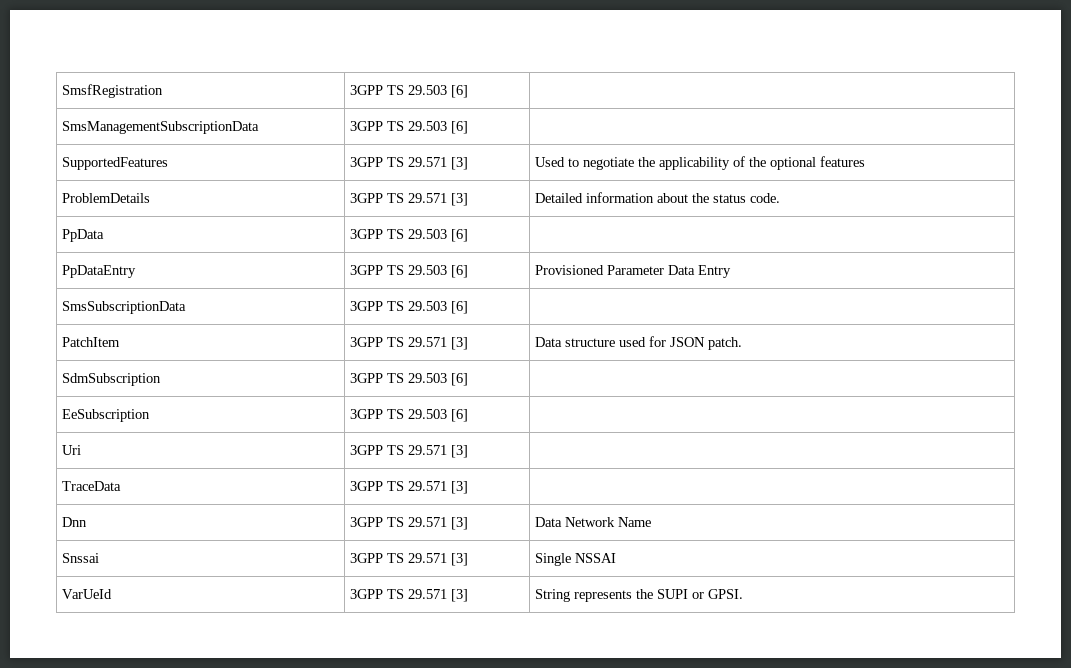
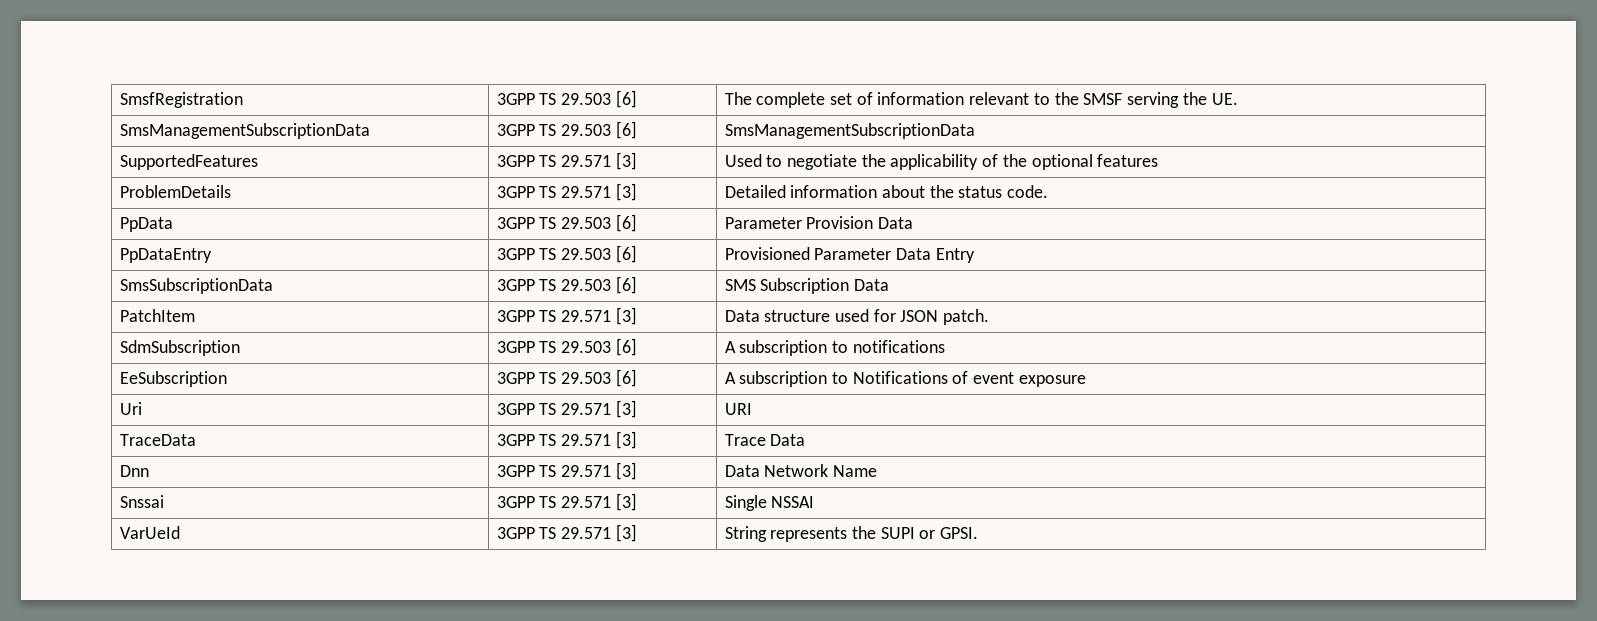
- SmsfRegistration | 3GPP TS 29.503 [6] |
+ SmsfRegistration | 3GPP TS 29.503 [6] | The complete set of information relevant to the SMSF serving the UE.
- SmsManagementSubscriptionData | 3GPP TS 29.503 [6] |
+ SmsManagementSubscriptionData | 3GPP TS 29.503 [6] | SmsManagementSubscriptionData
- PpData | 3GPP TS 29.503 [6] |
+ PpData | 3GPP TS 29.503 [6] | Parameter Provision Data
- SmsSubscriptionData | 3GPP TS 29.503 [6] |
+ SmsSubscriptionData | 3GPP TS 29.503 [6] | SMS Subscription Data
- SdmSubscription | 3GPP TS 29.503 [6] |
+ SdmSubscription | 3GPP TS 29.503 [6] | A subscription to notifications
- EeSubscription | 3GPP TS 29.503 [6] |
+ EeSubscription | 3GPP TS 29.503 [6] | A subscription to Notifications of event exposure
- Uri | 3GPP TS 29.571 [3] |
+ Uri | 3GPP TS 29.571 [3] | URI
- TraceData | 3GPP TS 29.571 [3] |
+ TraceData | 3GPP TS 29.571 [3] | Trace Data

